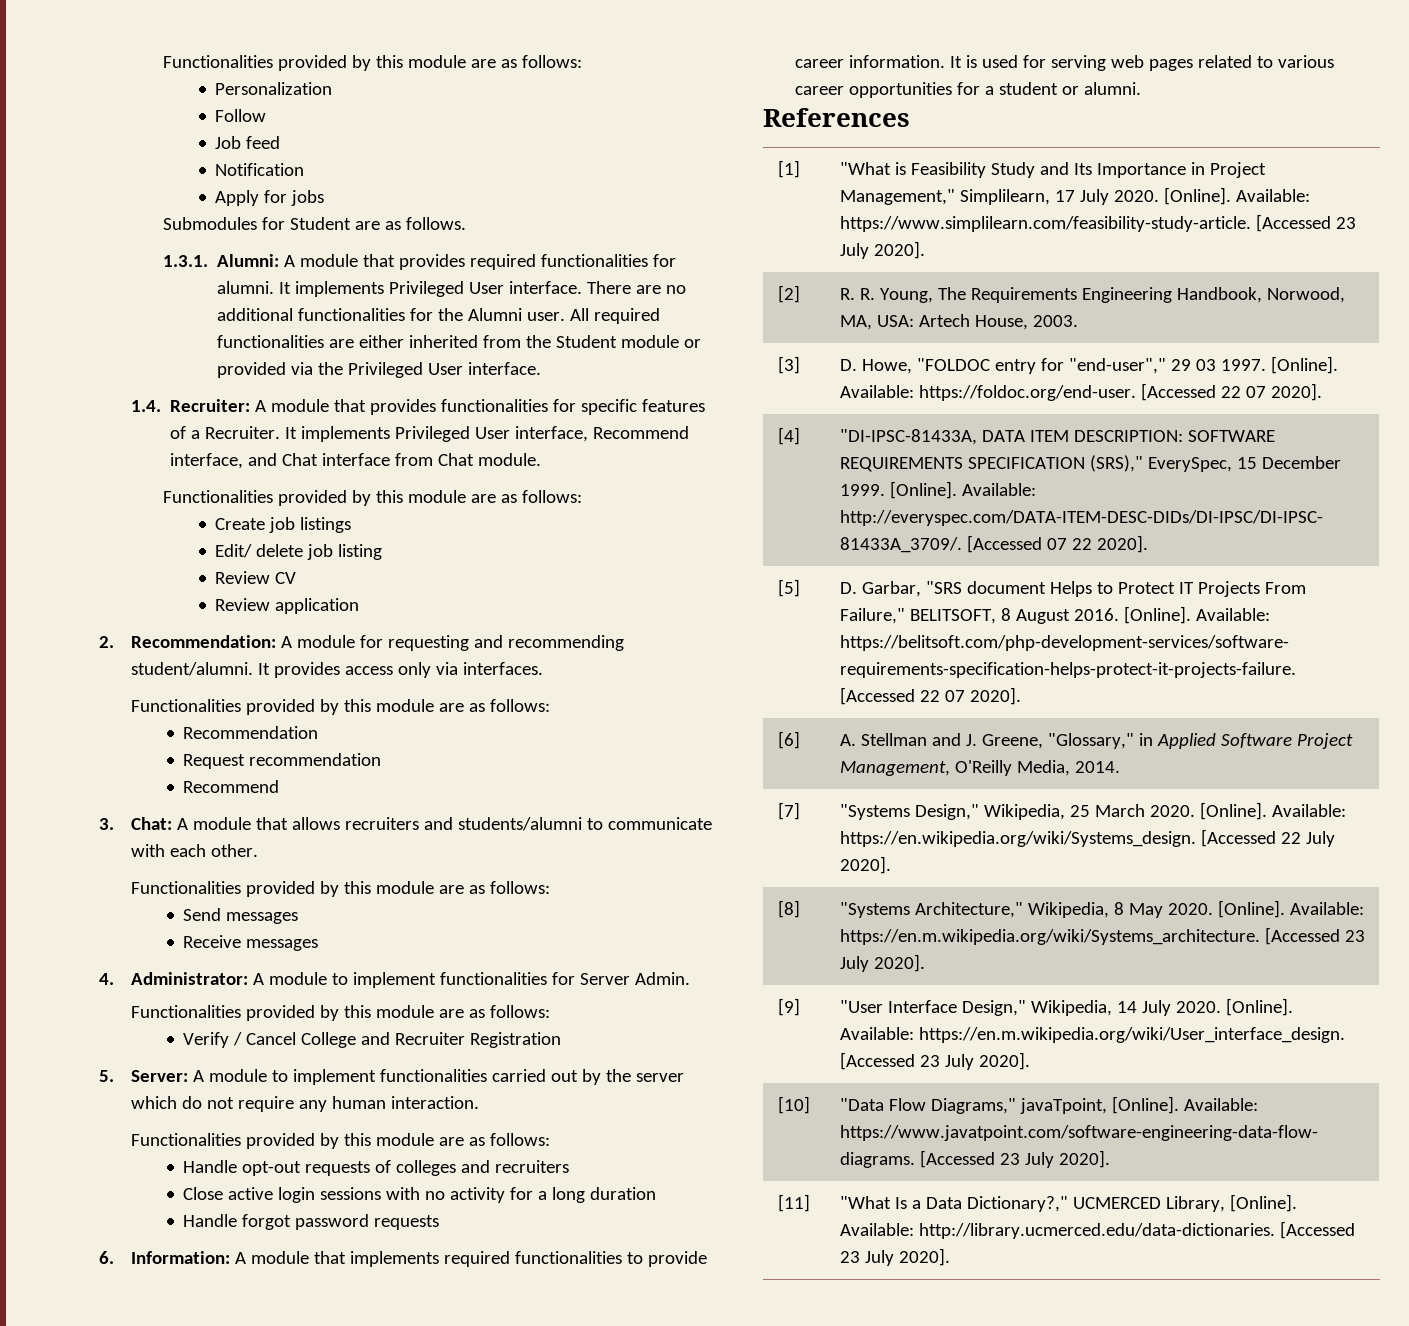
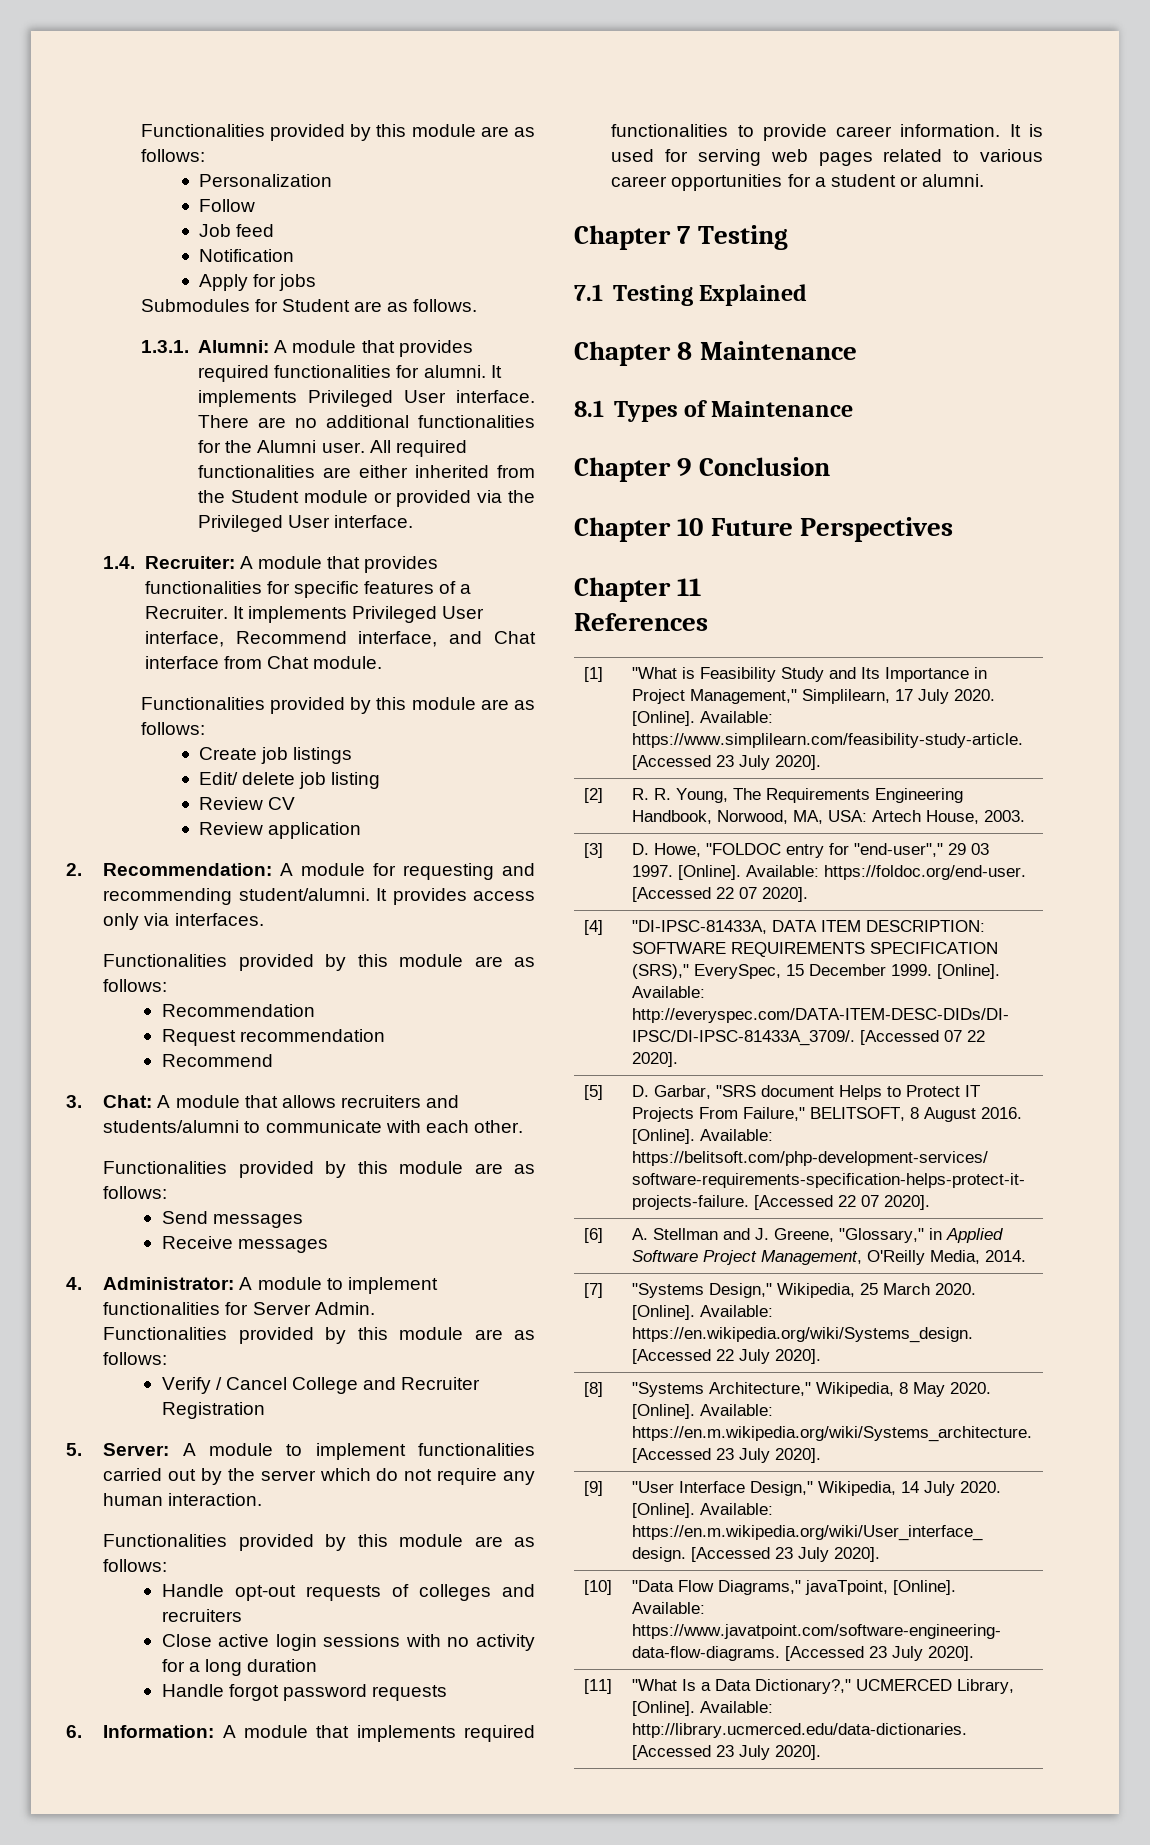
+ Chapter 7 Testing
+ 7.1 Testing Explained
+ Chapter 8 Maintenance
+ 8.1 Types of Maintenance
+ Chapter 9 Conclusion
+ Chapter 10 Future Perspectives
+ Chapter 11

